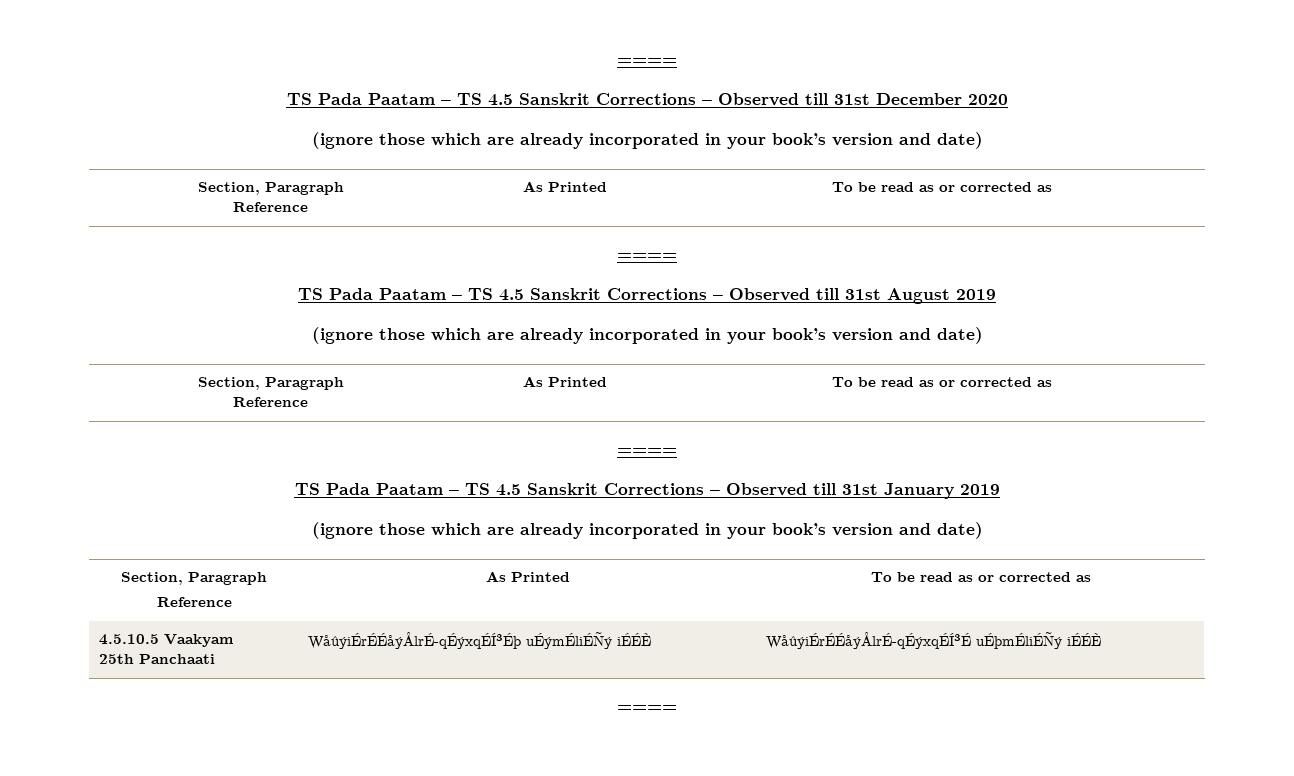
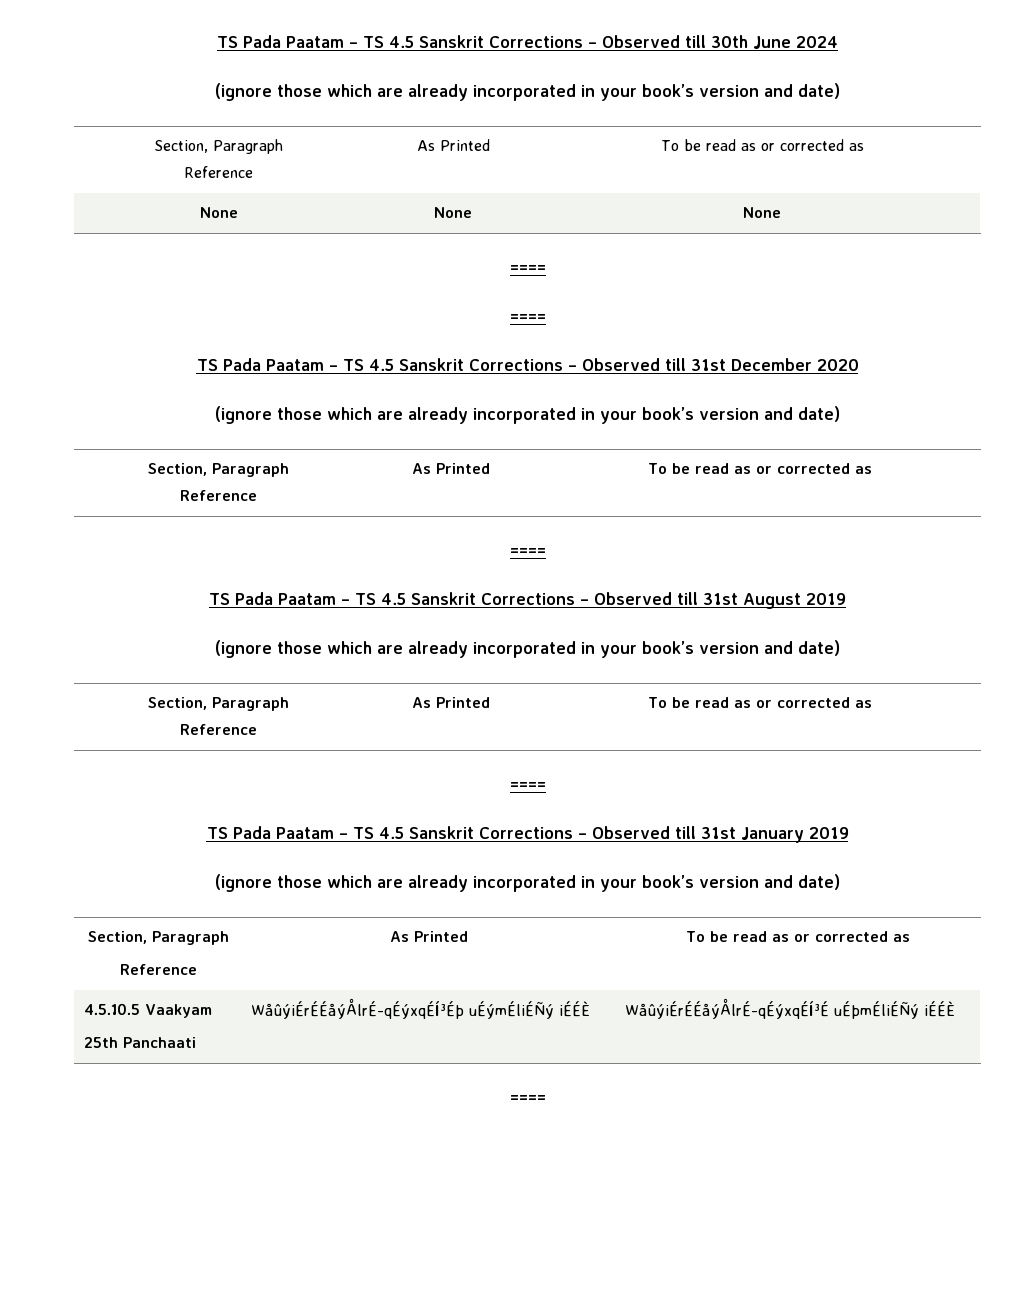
+ TS Pada Paatam – TS 4.5 Sanskrit Corrections – Observed till 30th June 2024
+ (ignore those which are already incorporated in your book’s version and date)
+ Section, Paragraph
+ Reference | As Printed | To be read as or corrected as
+ None | None | None
+ ====

